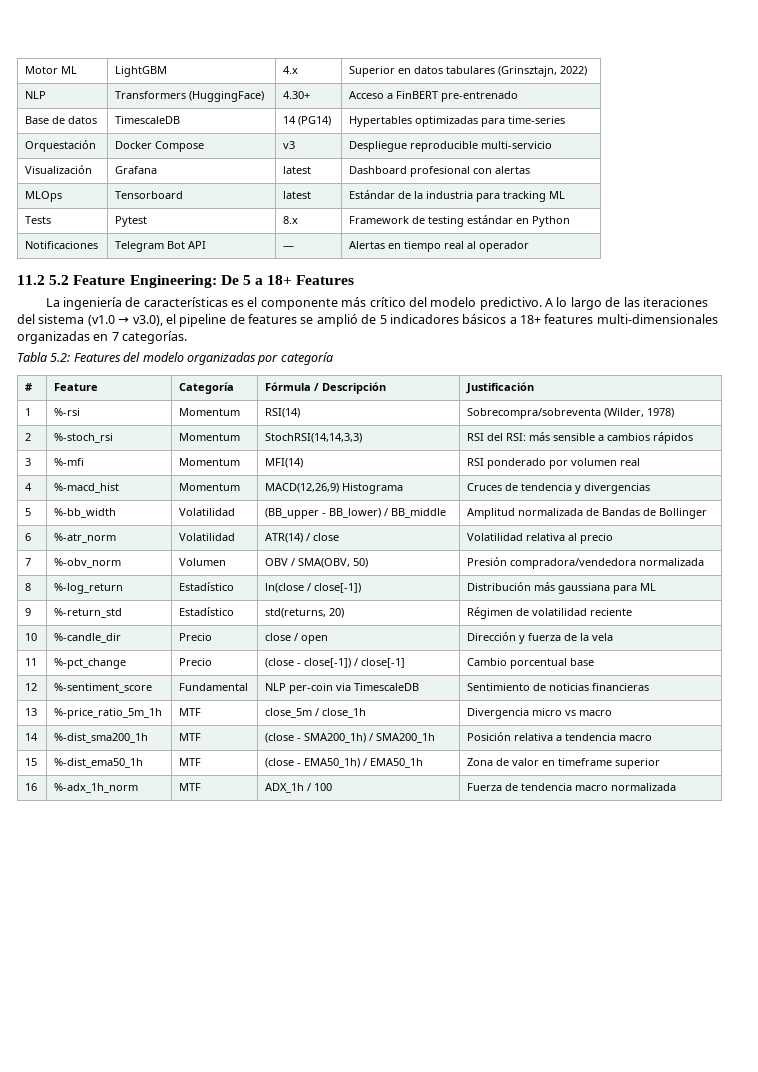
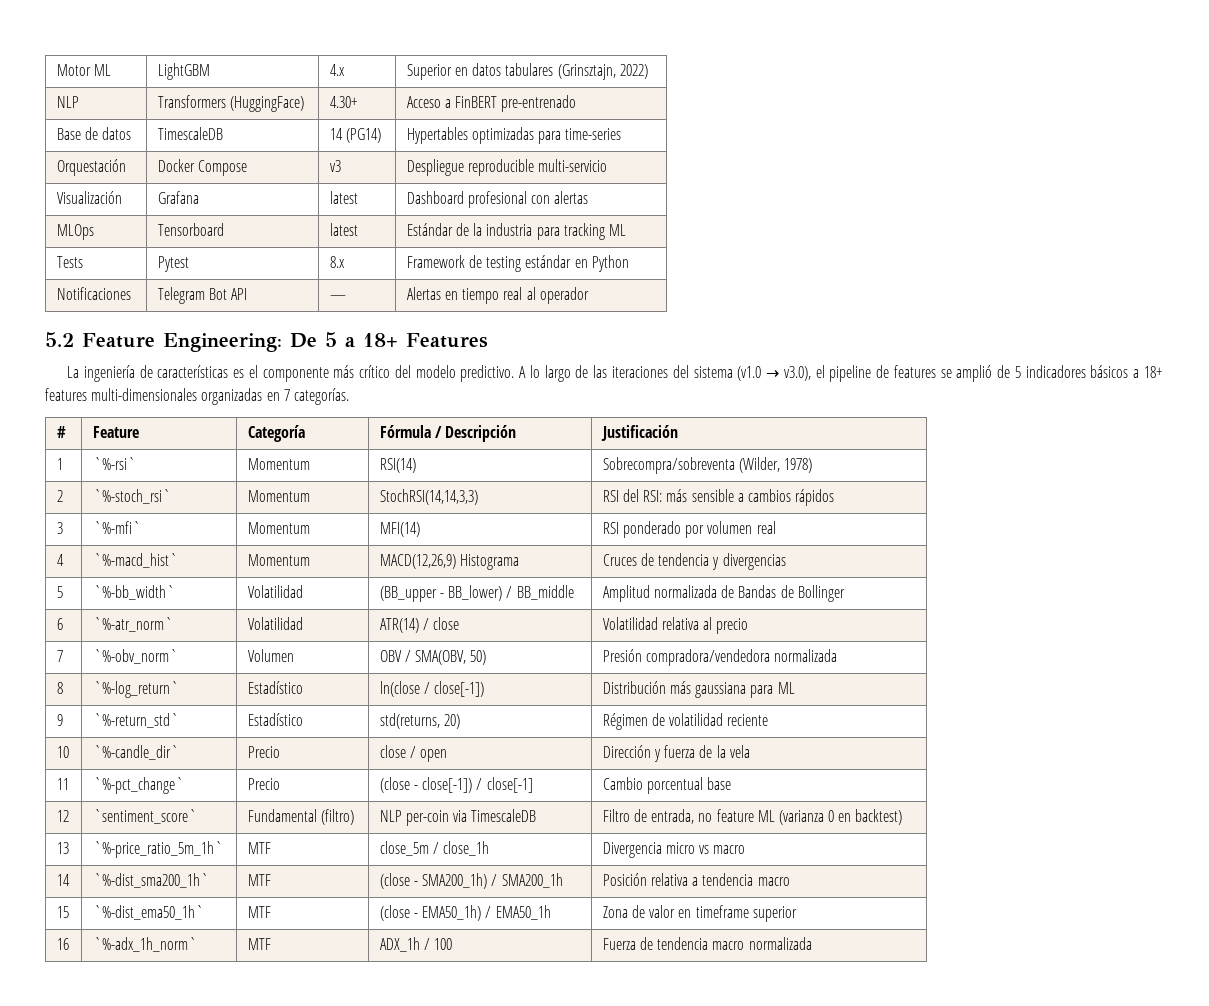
- 11.2 5.2 Feature Engineering: De 5 a 18+ Features
+ 5.2 Feature Engineering: De 5 a 18+ Features
- Tabla 5.2: Features del modelo organizadas por categoría
- 1 | %-rsi | Momentum | RSI(14) | Sobrecompra/sobreventa (Wilder, 1978)
+ 1 | `%-rsi` | Momentum | RSI(14) | Sobrecompra/sobreventa (Wilder, 1978)
- 2 | %-stoch_rsi | Momentum | StochRSI(14,14,3,3) | RSI del RSI: más sensible a cambios rápidos
+ 2 | `%-stoch_rsi` | Momentum | StochRSI(14,14,3,3) | RSI del RSI: más sensible a cambios rápidos
- 3 | %-mfi | Momentum | MFI(14) | RSI ponderado por volumen real
+ 3 | `%-mfi` | Momentum | MFI(14) | RSI ponderado por volumen real
- 4 | %-macd_hist | Momentum | MACD(12,26,9) Histograma | Cruces de tendencia y divergencias
+ 4 | `%-macd_hist` | Momentum | MACD(12,26,9) Histograma | Cruces de tendencia y divergencias
- 5 | %-bb_width | Volatilidad | (BB_upper - BB_lower) / BB_middle | Amplitud normalizada de Bandas de Bollinger
+ 5 | `%-bb_width` | Volatilidad | (BB_upper - BB_lower) / BB_middle | Amplitud normalizada de Bandas de Bollinger
- 6 | %-atr_norm | Volatilidad | ATR(14) / close | Volatilidad relativa al precio
+ 6 | `%-atr_norm` | Volatilidad | ATR(14) / close | Volatilidad relativa al precio
- 7 | %-obv_norm | Volumen | OBV / SMA(OBV, 50) | Presión compradora/vendedora normalizada
+ 7 | `%-obv_norm` | Volumen | OBV / SMA(OBV, 50) | Presión compradora/vendedora normalizada
- 8 | %-log_return | Estadístico | ln(close / close[-1]) | Distribución más gaussiana para ML
+ 8 | `%-log_return` | Estadístico | ln(close / close[-1]) | Distribución más gaussiana para ML
- 9 | %-return_std | Estadístico | std(returns, 20) | Régimen de volatilidad reciente
+ 9 | `%-return_std` | Estadístico | std(returns, 20) | Régimen de volatilidad reciente
- 10 | %-candle_dir | Precio | close / open | Dirección y fuerza de la vela
+ 10 | `%-candle_dir` | Precio | close / open | Dirección y fuerza de la vela
- 11 | %-pct_change | Precio | (close - close[-1]) / close[-1] | Cambio porcentual base
+ 11 | `%-pct_change` | Precio | (close - close[-1]) / close[-1] | Cambio porcentual base
- 12 | %-sentiment_score | Fundamental | NLP per-coin via TimescaleDB | Sentimiento de noticias financieras
+ 12 | `sentiment_score` | Fundamental (filtro) | NLP per-coin via TimescaleDB | Filtro de entrada, no feature ML (varianza 0 en backtest)
- 13 | %-price_ratio_5m_1h | MTF | close_5m / close_1h | Divergencia micro vs macro
+ 13 | `%-price_ratio_5m_1h` | MTF | close_5m / close_1h | Divergencia micro vs macro
- 14 | %-dist_sma200_1h | MTF | (close - SMA200_1h) / SMA200_1h | Posición relativa a tendencia macro
+ 14 | `%-dist_sma200_1h` | MTF | (close - SMA200_1h) / SMA200_1h | Posición relativa a tendencia macro
- 15 | %-dist_ema50_1h | MTF | (close - EMA50_1h) / EMA50_1h | Zona de valor en timeframe superior
+ 15 | `%-dist_ema50_1h` | MTF | (close - EMA50_1h) / EMA50_1h | Zona de valor en timeframe superior
- 16 | %-adx_1h_norm | MTF | ADX_1h / 100 | Fuerza de tendencia macro normalizada
+ 16 | `%-adx_1h_norm` | MTF | ADX_1h / 100 | Fuerza de tendencia macro normalizada

